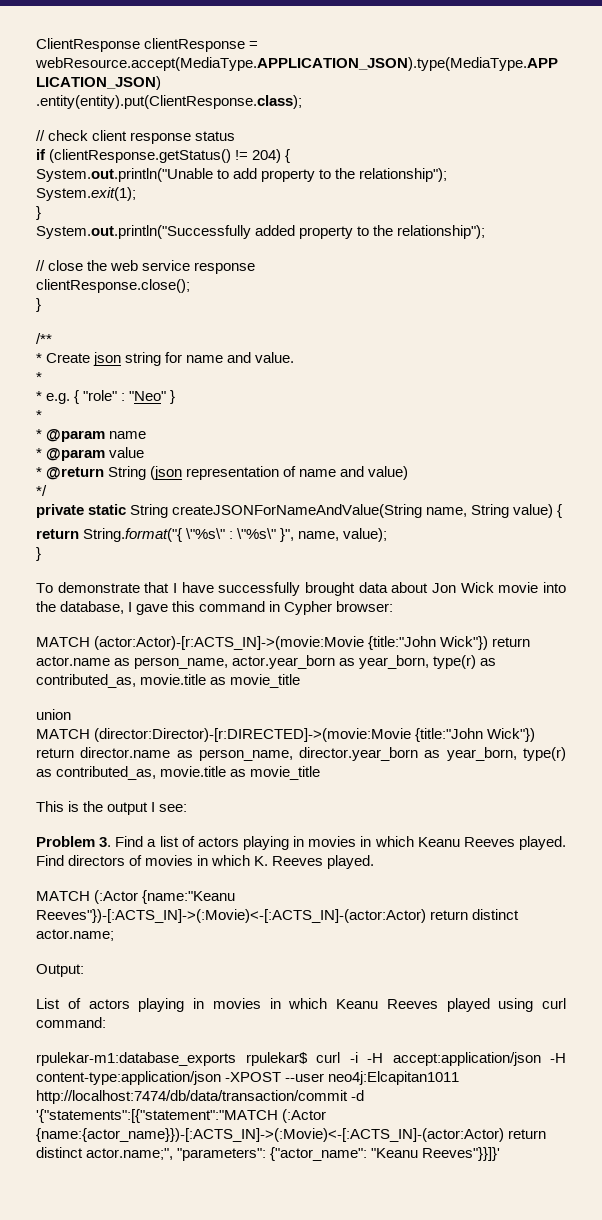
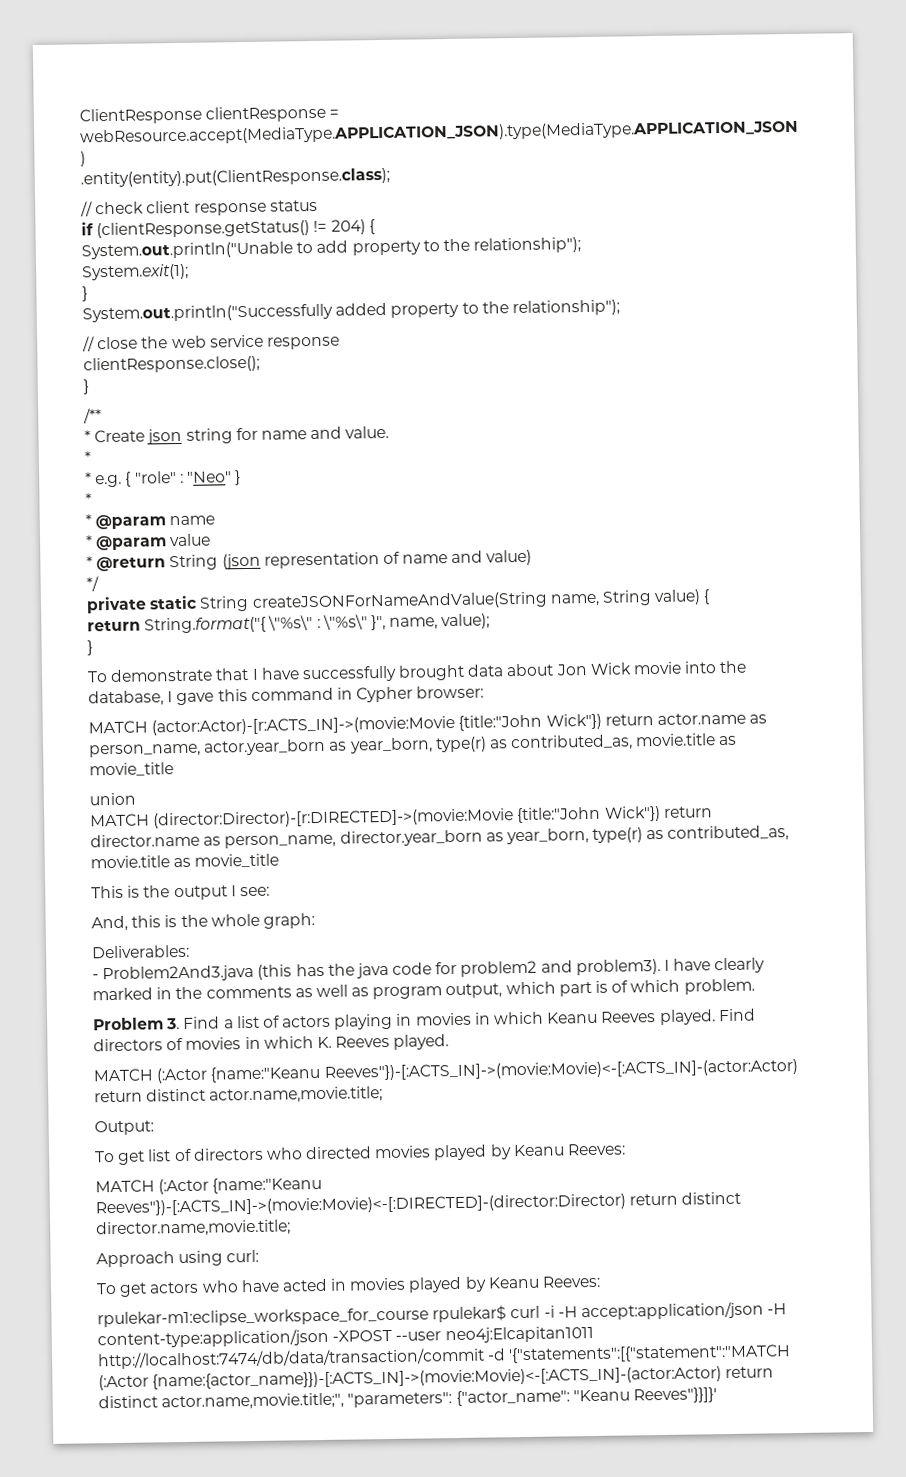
+ And, this is the whole graph:
+ Deliverables:
+ - Problem2And3.java (this has the java code for problem2 and problem3). I have clearly marked in the comments as well as program output, which part is of which problem.
- MATCH (:Actor {name:"Keanu Reeves"})-[:ACTS_IN]->(:Movie)<-[:ACTS_IN]-(actor:Actor) return distinct actor.name;
+ MATCH (:Actor {name:"Keanu Reeves"})-[:ACTS_IN]->(movie:Movie)<-[:ACTS_IN]-(actor:Actor) return distinct actor.name,movie.title;
- List of actors playing in movies in which Keanu Reeves played using curl command:
- rpulekar-m1:database_exports rpulekar$ curl -i -H accept:application/json -H content-type:application/json -XPOST --user neo4j:Elcapitan1011 http://localhost:7474/db/data/transaction/commit -d '{"statements":[{"statement":"MATCH (:Actor {name:{actor_name}})-[:ACTS_IN]->(:Movie)<-[:ACTS_IN]-(actor:Actor) return distinct actor.name;", "parameters": {"actor_name": "Keanu Reeves"}}]}'
+ To get list of directors who directed movies played by Keanu Reeves:
+ MATCH (:Actor {name:"Keanu Reeves"})-[:ACTS_IN]->(movie:Movie)<-[:DIRECTED]-(director:Director) return distinct director.name,movie.title;
+ Approach using curl:
+ To get actors who have acted in movies played by Keanu Reeves:
+ rpulekar-m1:eclipse_workspace_for_course rpulekar$ curl -i -H accept:application/json -H content-type:application/json -XPOST --user neo4j:Elcapitan1011 http://localhost:7474/db/data/transaction/commit -d '{"statements":[{"statement":"MATCH (:Actor {name:{actor_name}})-[:ACTS_IN]->(movie:Movie)<-[:ACTS_IN]-(actor:Actor) return distinct actor.name,movie.title;", "parameters": {"actor_name": "Keanu Reeves"}}]}'

